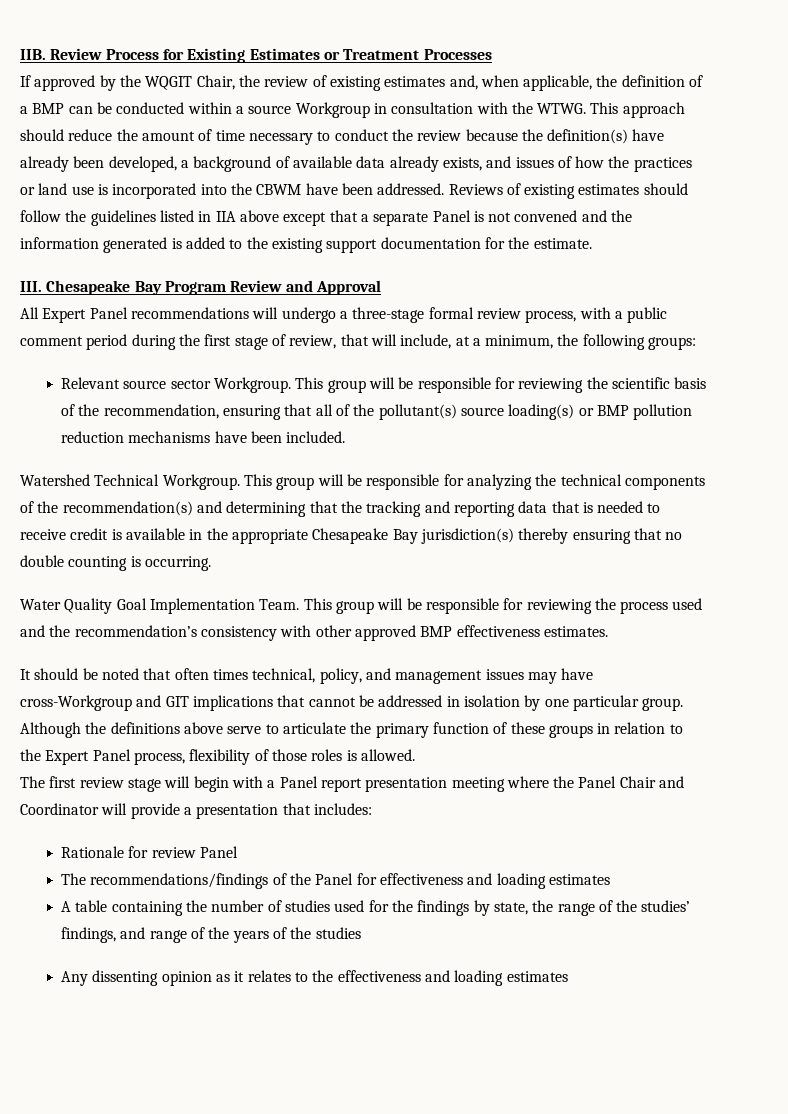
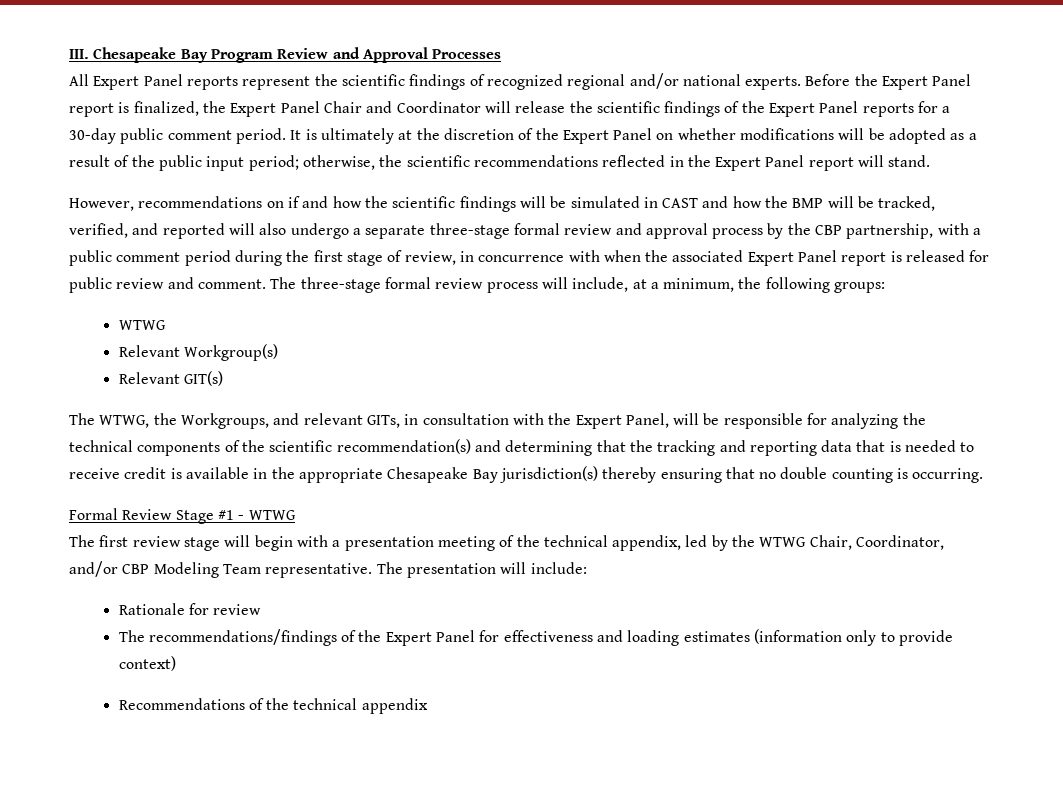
- IIB. Review Process for Existing Estimates or Treatment Processes
- If approved by the WQGIT Chair, the review of existing estimates and, when applicable, the definition of a BMP can be conducted within a source Workgroup in consultation with the WTWG. This approach should reduce the amount of time necessary to conduct the review because the definition(s) have already been developed, a background of available data already exists, and issues of how the practices or land use is incorporated into the CBWM have been addressed. Reviews of existing estimates should follow the guidelines listed in IIA above except that a separate Panel is not convened and the information generated is added to the existing support documentation for the estimate.
- III. Chesapeake Bay Program Review and Approval
+ III. Chesapeake Bay Program Review and Approval Processes
- All Expert Panel recommendations will undergo a three-stage formal review process, with a public comment period during the first stage of review, that will include, at a minimum, the following groups:
- Relevant source sector Workgroup. This group will be responsible for reviewing the scientific basis of the recommendation, ensuring that all of the pollutant(s) source loading(s) or BMP pollution reduction mechanisms have been included.
- Watershed Technical Workgroup. This group will be responsible for analyzing the technical components of the recommendation(s) and determining that the tracking and reporting data that is needed to receive credit is available in the appropriate Chesapeake Bay jurisdiction(s) thereby ensuring that no double counting is occurring.
+ All Expert Panel reports represent the scientific findings of recognized regional and/or national experts. Before the Expert Panel report is finalized, the Expert Panel Chair and Coordinator will release the scientific findings of the Expert Panel reports for a 30-day public comment period. It is ultimately at the discretion of the Expert Panel on whether modifications will be adopted as a result of the public input period; otherwise, the scientific recommendations reflected in the Expert Panel report will stand.
+ However, recommendations on if and how the scientific findings will be simulated in CAST and how the BMP will be tracked, verified, and reported will also undergo a separate three-stage formal review and approval process by the CBP partnership, with a public comment period during the first stage of review, in concurrence with when the associated Expert Panel report is released for public review and comment. The three-stage formal review process will include, at a minimum, the following groups:
+ WTWG
+ Relevant Workgroup(s)
+ Relevant GIT(s)
+ The WTWG, the Workgroups, and relevant GITs, in consultation with the Expert Panel, will be responsible for analyzing the technical components of the scientific recommendation(s) and determining that the tracking and reporting data that is needed to receive credit is available in the appropriate Chesapeake Bay jurisdiction(s) thereby ensuring that no double counting is occurring.
- Water Quality Goal Implementation Team. This group will be responsible for reviewing the process used and the recommendation’s consistency with other approved BMP effectiveness estimates.
- It should be noted that often times technical, policy, and management issues may have cross-Workgroup and GIT implications that cannot be addressed in isolation by one particular group. Although the definitions above serve to articulate the primary function of these groups in relation to the Expert Panel process, flexibility of those roles is allowed.
+ Formal Review Stage #1 - WTWG
- The first review stage will begin with a Panel report presentation meeting where the Panel Chair and Coordinator will provide a presentation that includes:
+ The first review stage will begin with a presentation meeting of the technical appendix, led by the WTWG Chair, Coordinator, and/or CBP Modeling Team representative. The presentation will include:
- Rationale for review Panel
+ Rationale for review
- The recommendations/findings of the Panel for effectiveness and loading estimates
- A table containing the number of studies used for the findings by state, the range of the studies’ findings, and range of the years of the studies
- Any dissenting opinion as it relates to the effectiveness and loading estimates
+ The recommendations/findings of the Expert Panel for effectiveness and loading estimates (information only to provide context)
+ Recommendations of the technical appendix

